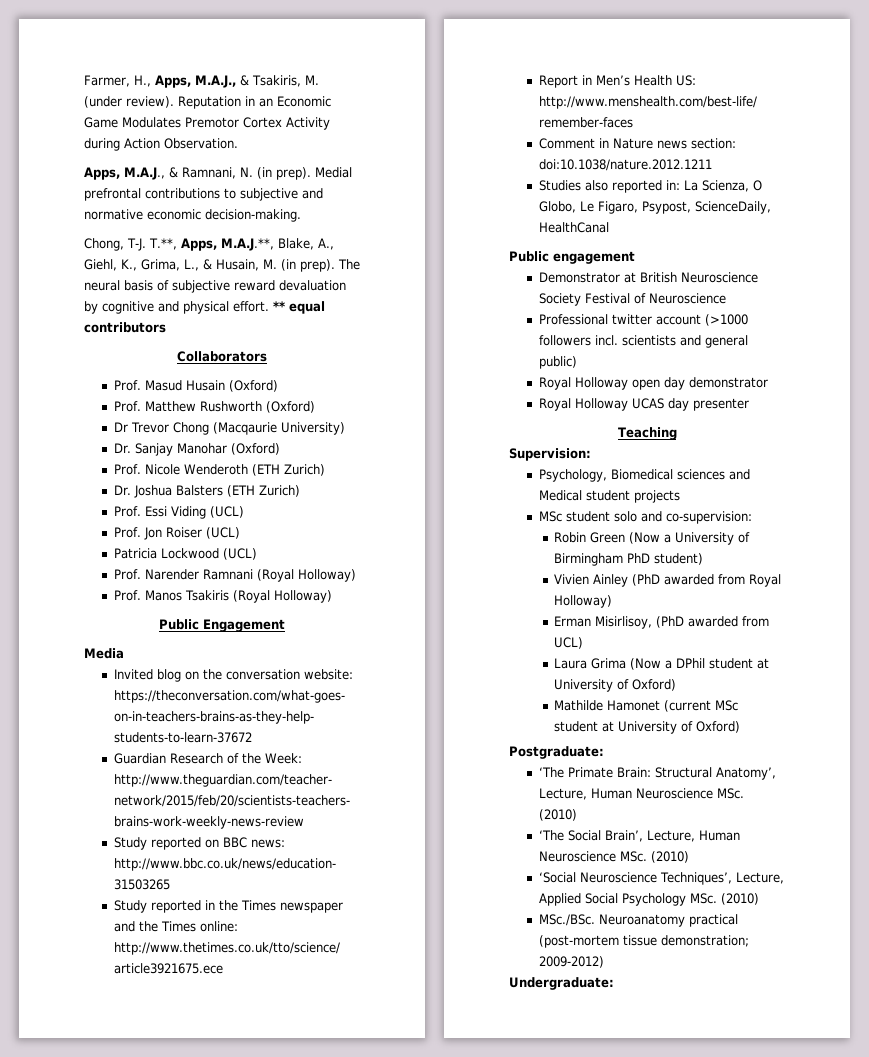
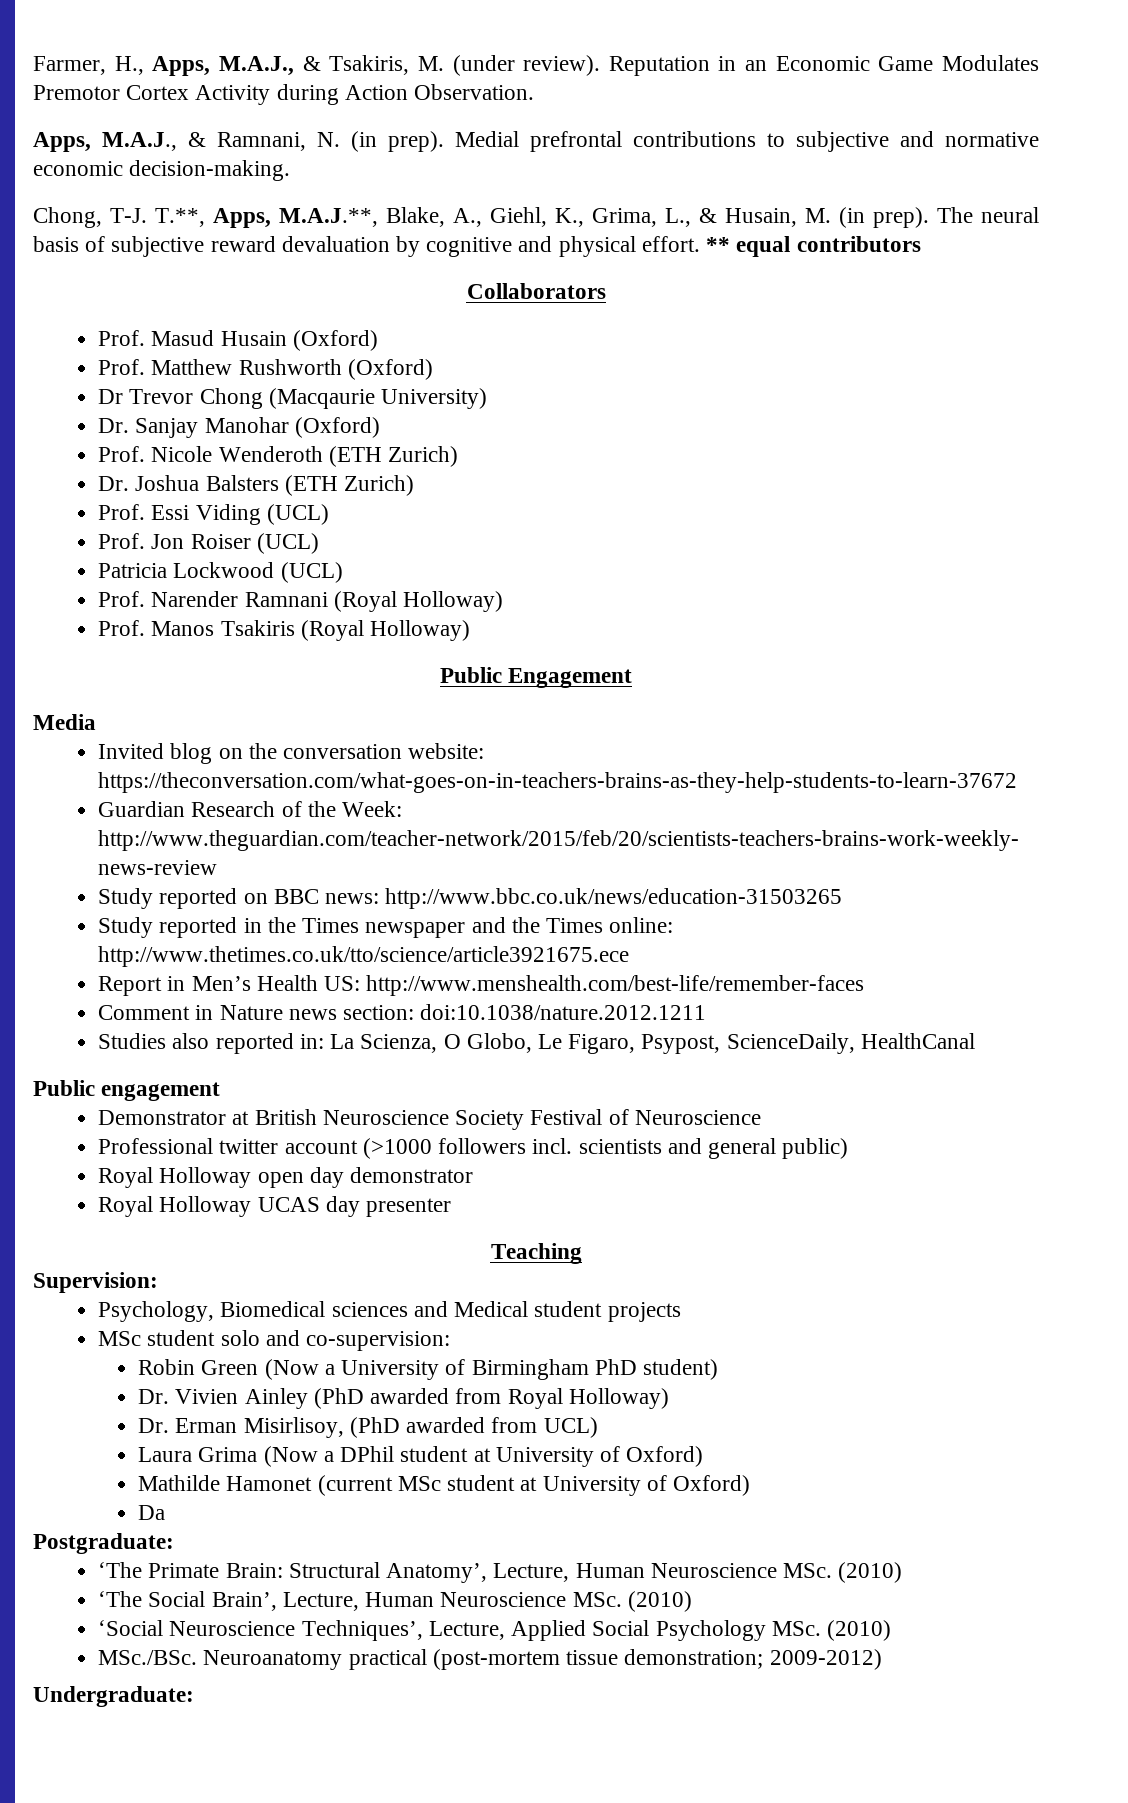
- Vivien Ainley (PhD awarded from Royal Holloway)
+ Dr. Vivien Ainley (PhD awarded from Royal Holloway)
- Erman Misirlisoy, (PhD awarded from UCL)
+ Dr. Erman Misirlisoy, (PhD awarded from UCL)
+ Da

